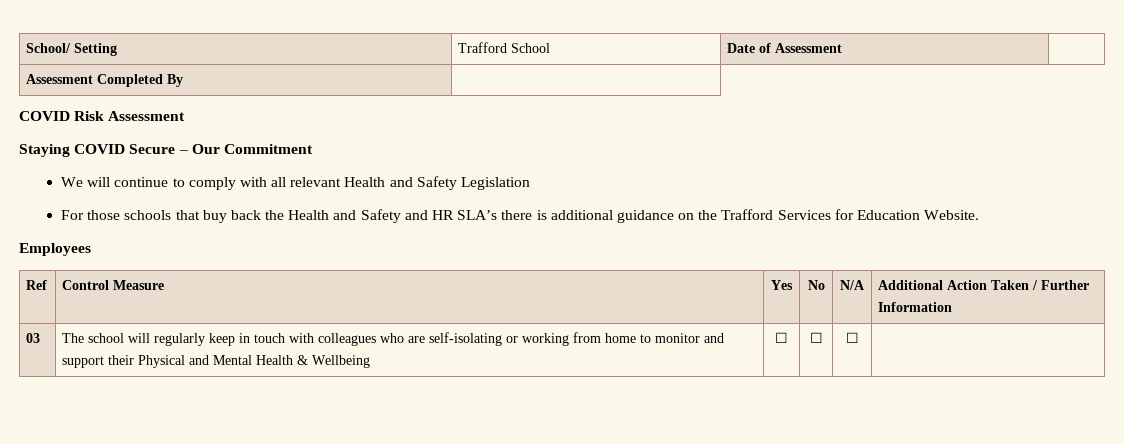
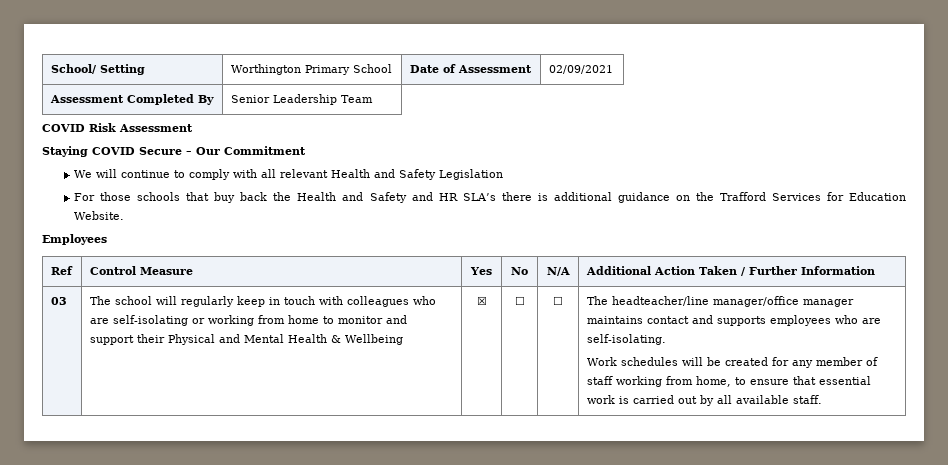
- School/ Setting | Trafford School | Date of Assessment |
+ School/ Setting | Worthington Primary School | Date of Assessment | 02/09/2021
- Assessment Completed By |
+ Assessment Completed By | Senior Leadership Team
- ☐ | ☐ | ☐
+ ☒ | ☐ | ☐ | The headteacher/line manager/office manager maintains contact and supports employees who are self-isolating.
+ Work schedules will be created for any member of staff working from home, to ensure that essential work is carried out by all available staff.

